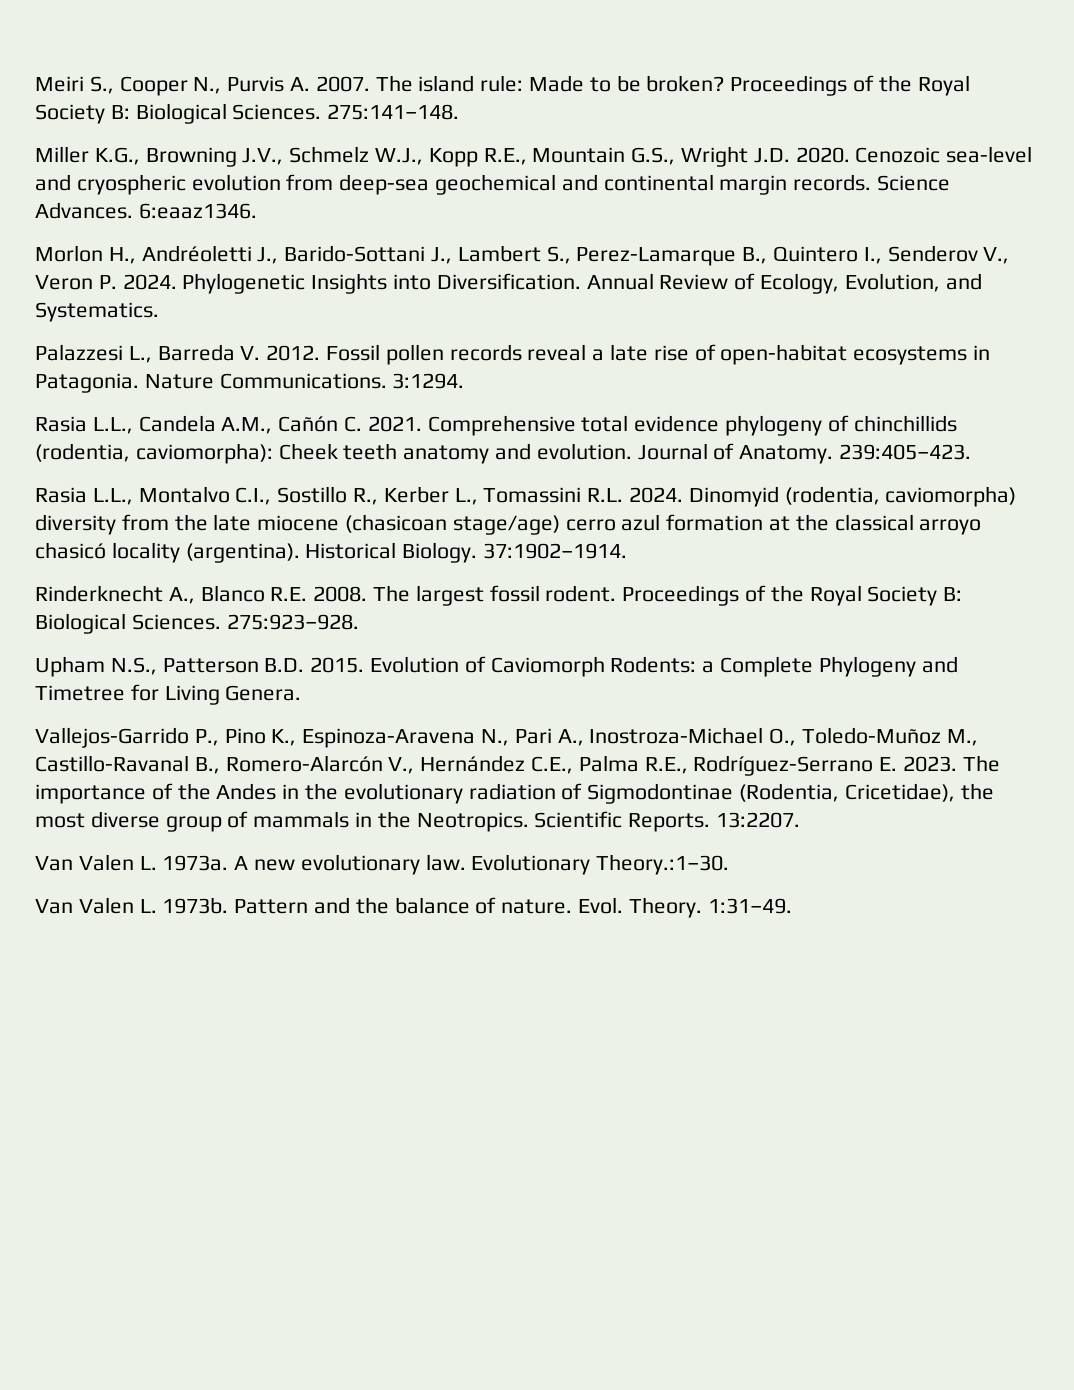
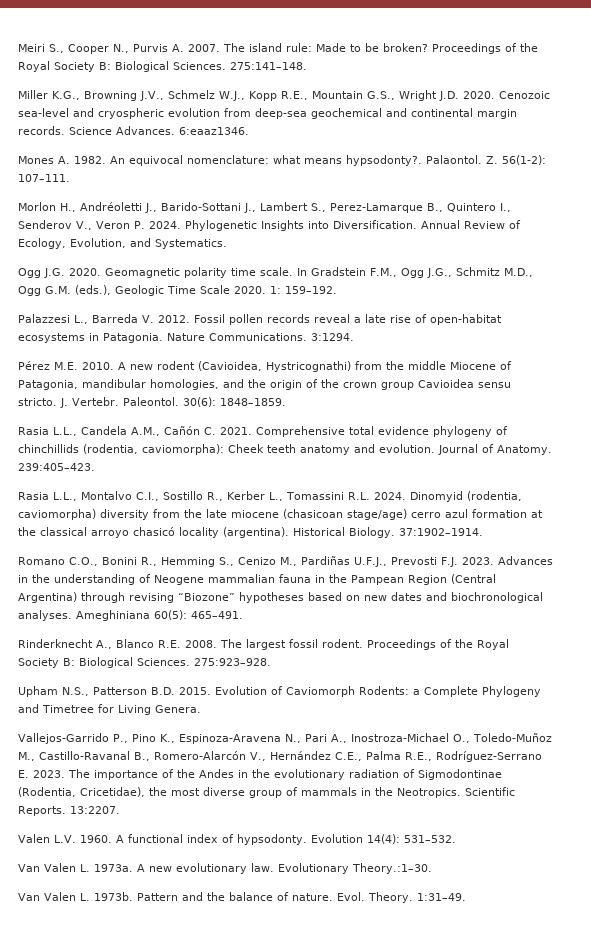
+ Mones A. 1982. An equivocal nomenclature: what means hypsodonty?. Palaontol. Z. 56(1-2): 107–111.
+ Ogg J.G. 2020. Geomagnetic polarity time scale. In Gradstein F.M., Ogg J.G., Schmitz M.D., Ogg G.M. (eds.), Geologic Time Scale 2020. 1: 159–192.
+ Pérez M.E. 2010. A new rodent (Cavioidea, Hystricognathi) from the middle Miocene of Patagonia, mandibular homologies, and the origin of the crown group Cavioidea sensu stricto. J. Vertebr. Paleontol. 30(6): 1848–1859.
+ Romano C.O., Bonini R., Hemming S., Cenizo M., Pardiñas U.F.J., Prevosti F.J. 2023. Advances in the understanding of Neogene mammalian fauna in the Pampean Region (Central Argentina) through revising “Biozone” hypotheses based on new dates and biochronological analyses. Ameghiniana 60(5): 465–491.
+ Valen L.V. 1960. A functional index of hypsodonty. Evolution 14(4): 531–532.

